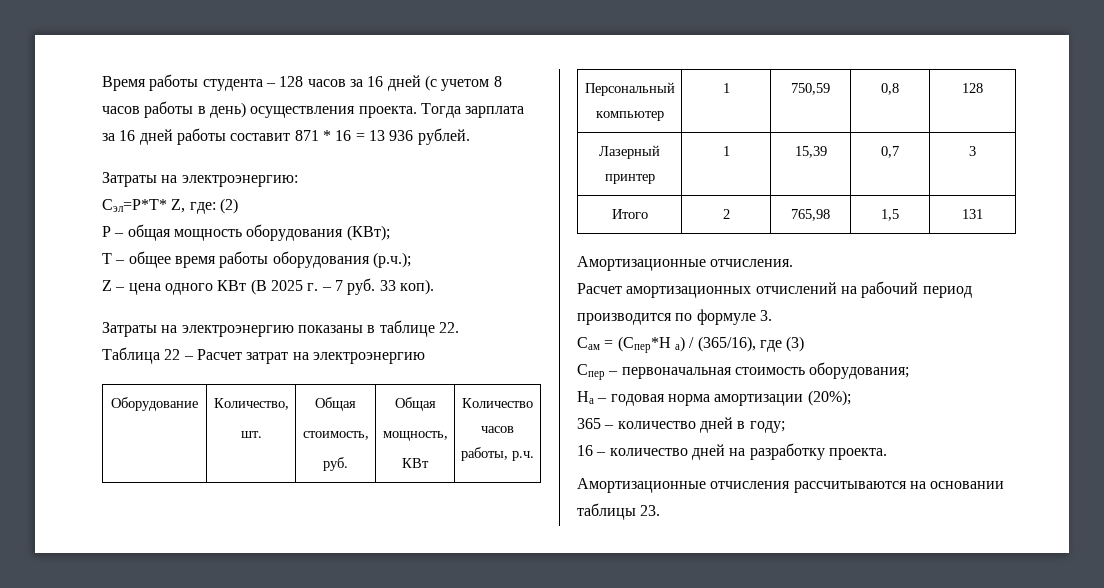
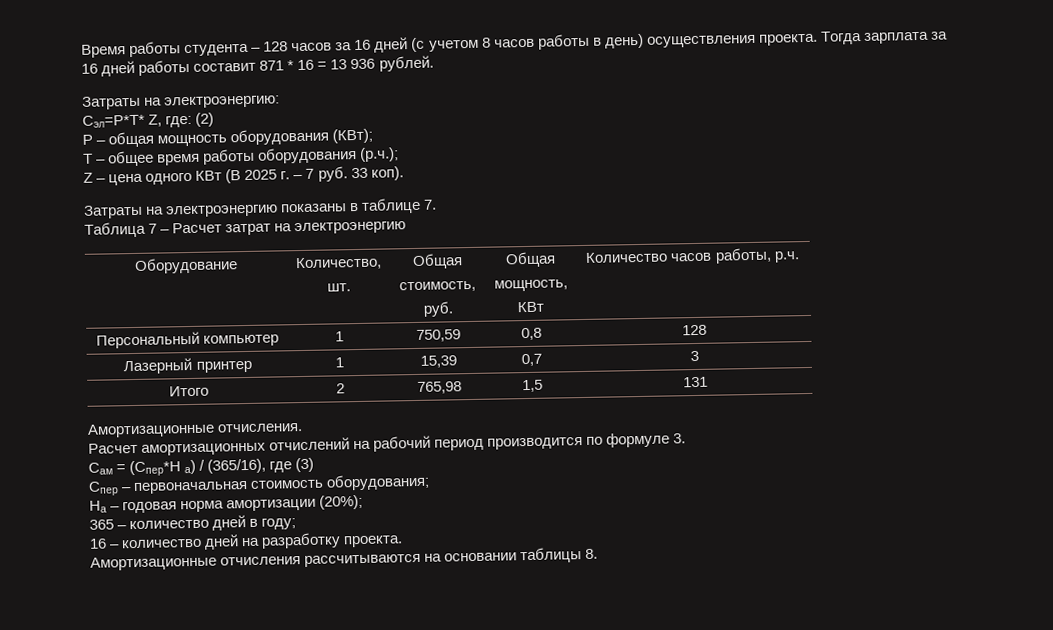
- Затраты на электроэнергию показаны в таблице 22.
+ Затраты на электроэнергию показаны в таблице 7.
- Таблица 22 – Расчет затрат на электроэнергию
+ Таблица 7 – Расчет затрат на электроэнергию
- Амортизационные отчисления рассчитываются на основании таблицы 23.
+ Амортизационные отчисления рассчитываются на основании таблицы 8.

